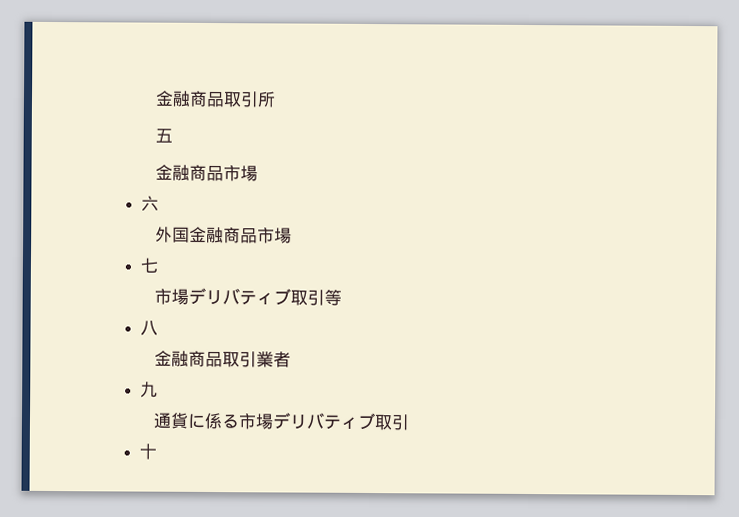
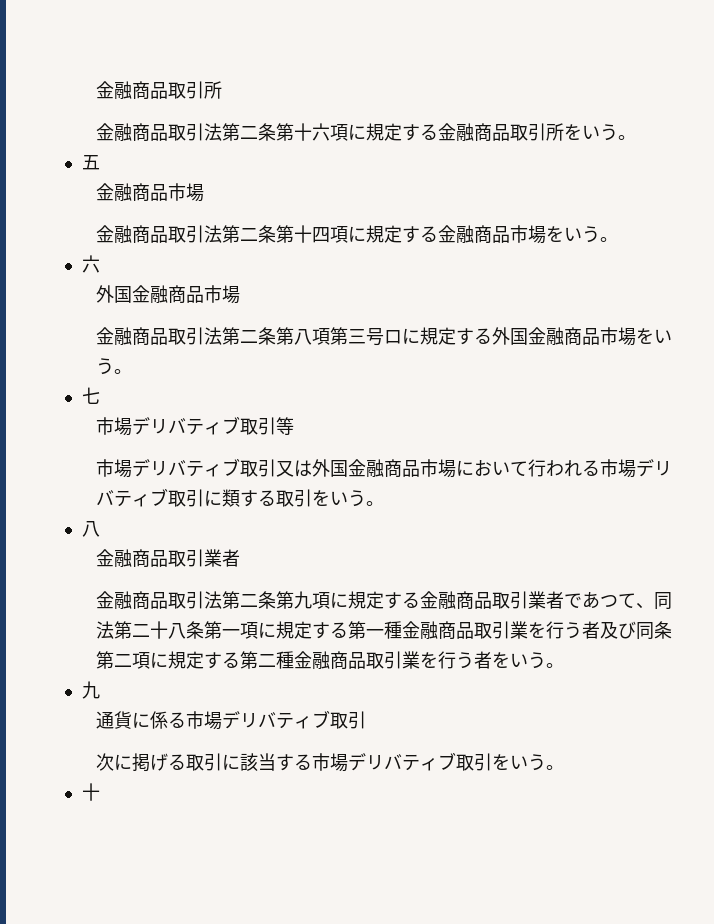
+ 金融商品取引法第二条第十六項に規定する金融商品取引所をいう。
  五
  金融商品市場
+ 金融商品取引法第二条第十四項に規定する金融商品市場をいう。
+ 金融商品取引法第二条第八項第三号ロに規定する外国金融商品市場をいう。
+ 市場デリバティブ取引又は外国金融商品市場において行われる市場デリバティブ取引に類する取引をいう。
+ 金融商品取引法第二条第九項に規定する金融商品取引業者であつて、同法第二十八条第一項に規定する第一種金融商品取引業を行う者及び同条第二項に規定する第二種金融商品取引業を行う者をいう。
+ 次に掲げる取引に該当する市場デリバティブ取引をいう。

